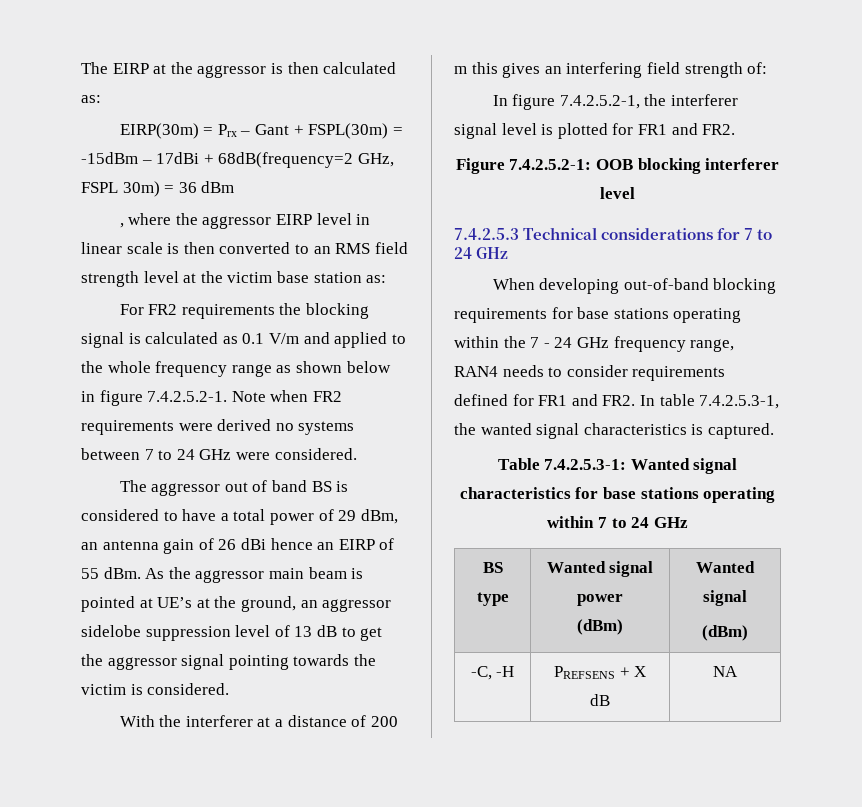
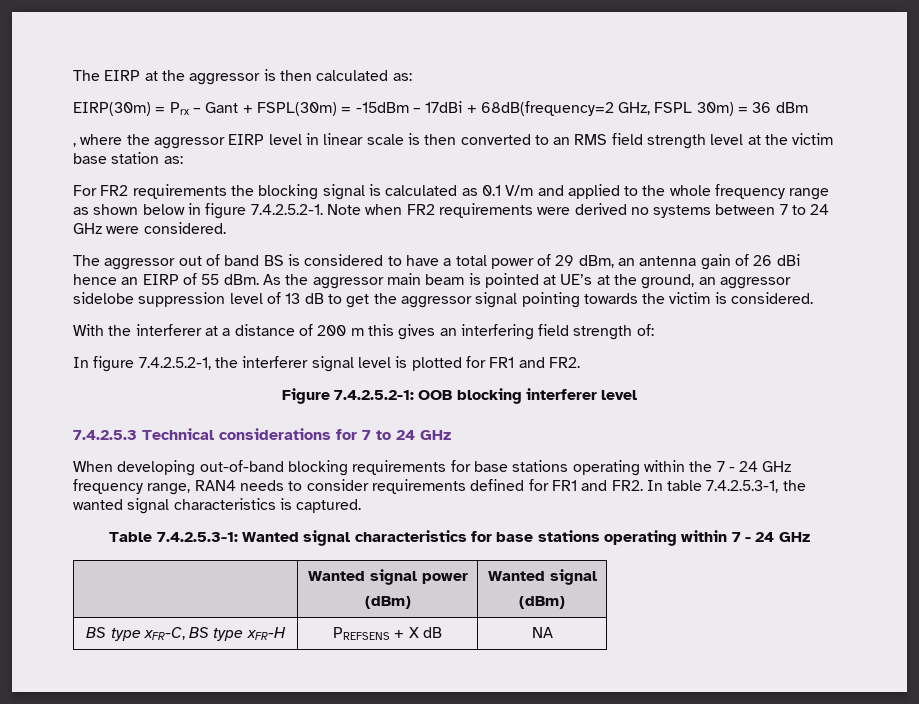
- Table 7.4.2.5.3-1: Wanted signal characteristics for base stations operating within 7 to 24 GHz
- BS type | Wanted signal power
+ Table 7.4.2.5.3-1: Wanted signal characteristics for base stations operating within 7 - 24 GHz
+ | Wanted signal power
- -C, -H | PREFSENS + X dB | NA
+ BS type xFR-C, BS type xFR-H | PREFSENS + X dB | NA

